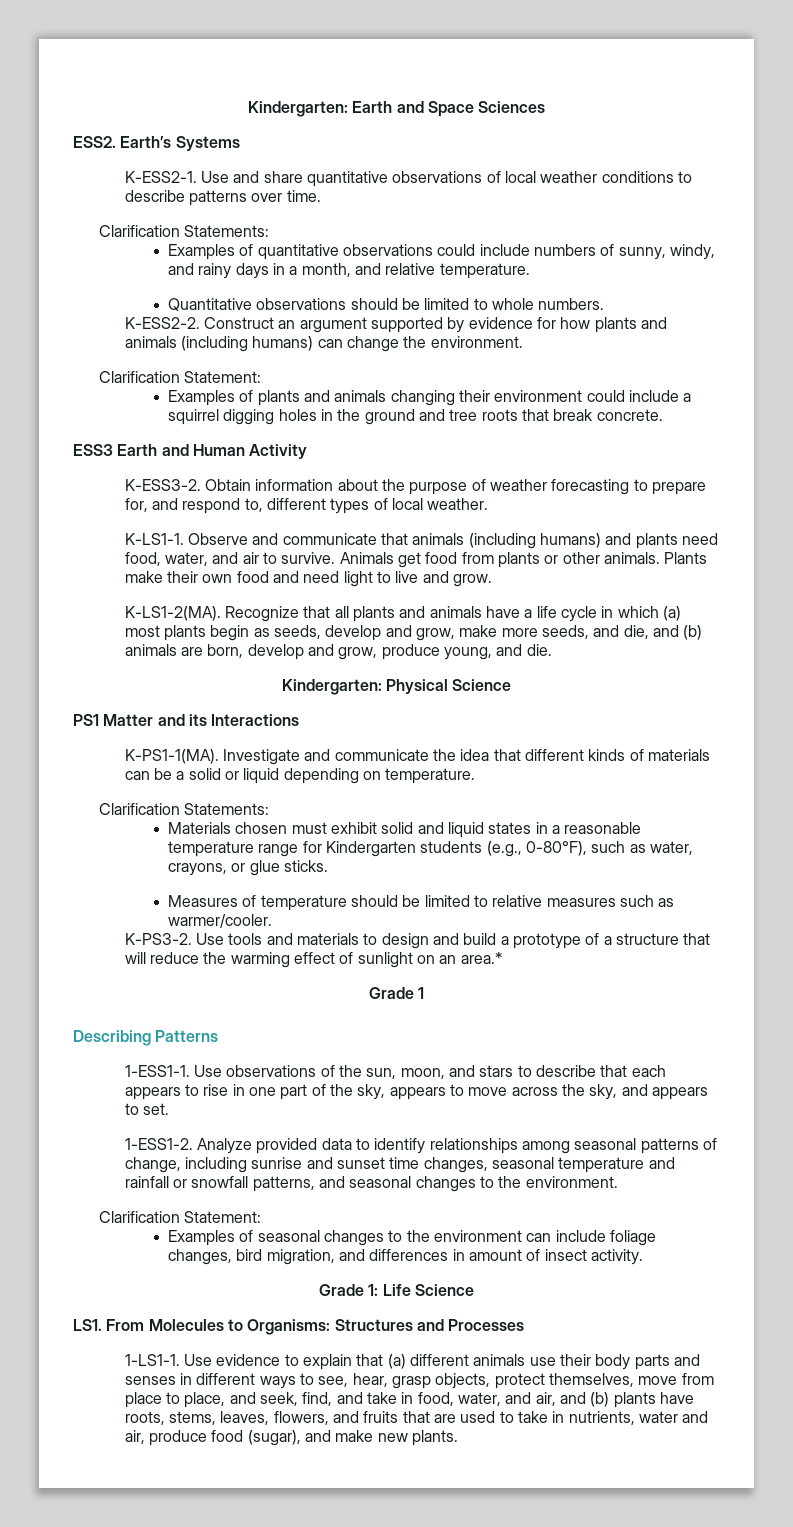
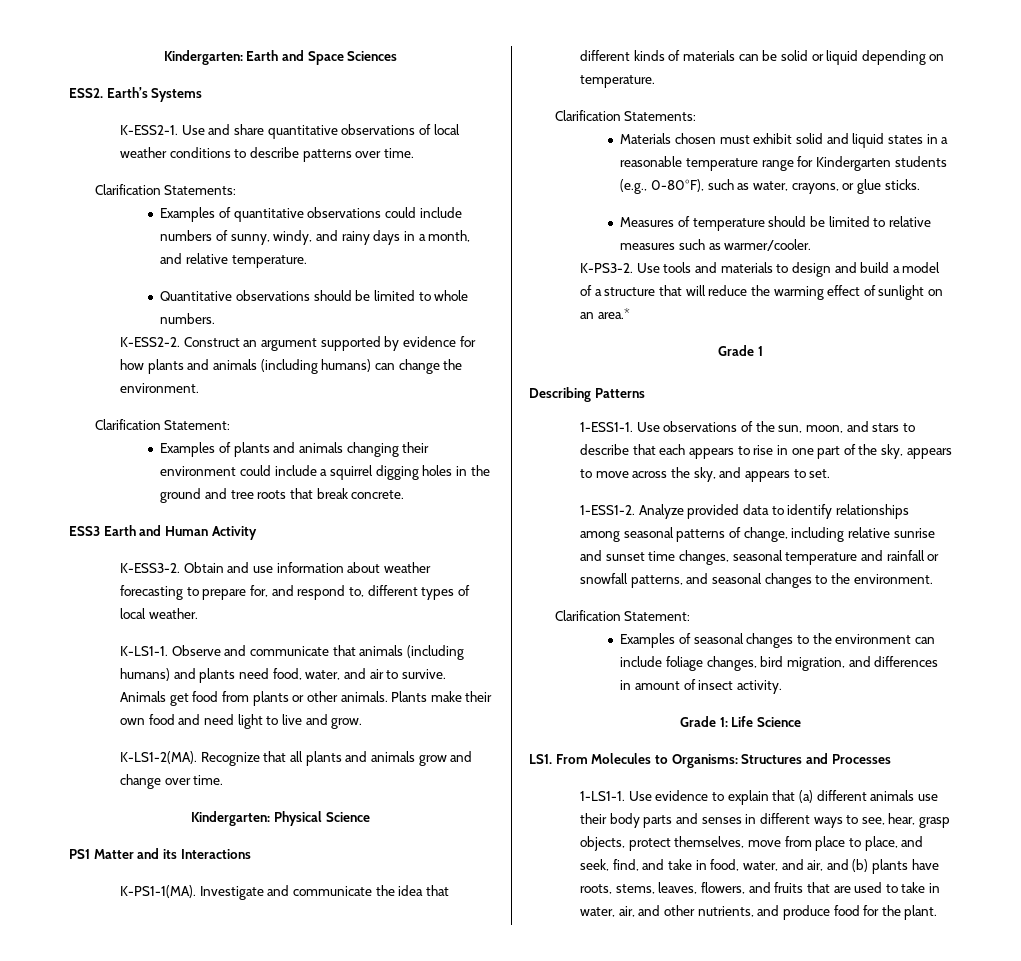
- Obtain information about the purpose of weather forecasting to prepare for, and respond to, different types of local weather.
+ Obtain and use information about weather forecasting to prepare for, and respond to, different types of local weather.
- Recognize that all plants and animals have a life cycle in which (a) most plants begin as seeds, develop and grow, make more seeds, and die, and (b) animals are born, develop and grow, produce young, and die.
+ Recognize that all plants and animals grow and change over time.
- Investigate and communicate the idea that different kinds of materials can be a solid or liquid depending on temperature.
+ Investigate and communicate the idea that different kinds of materials can be solid or liquid depending on temperature.
- Use tools and materials to design and build a prototype of a structure that will reduce the warming effect of sunlight on an area.*
+ Use tools and materials to design and build a model of a structure that will reduce the warming effect of sunlight on an area.*
- Analyze provided data to identify relationships among seasonal patterns of change, including sunrise and sunset time changes, seasonal temperature and rainfall or snowfall patterns, and seasonal changes to the environment.
+ Analyze provided data to identify relationships among seasonal patterns of change, including relative sunrise and sunset time changes, seasonal temperature and rainfall or snowfall patterns, and seasonal changes to the environment.
- Use evidence to explain that (a) different animals use their body parts and senses in different ways to see, hear, grasp objects, protect themselves, move from place to place, and seek, find, and take in food, water, and air, and (b) plants have roots, stems, leaves, flowers, and fruits that are used to take in nutrients, water and air, produce food (sugar), and make new plants.
+ Use evidence to explain that (a) different animals use their body parts and senses in different ways to see, hear, grasp objects, protect themselves, move from place to place, and seek, find, and take in food, water, and air, and (b) plants have roots, stems, leaves, flowers, and fruits that are used to take in water, air, and other nutrients, and produce food for the plant.

